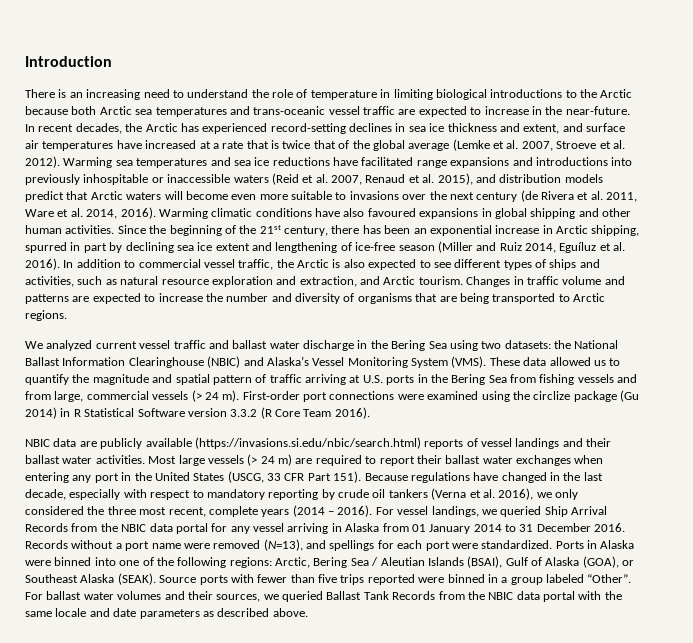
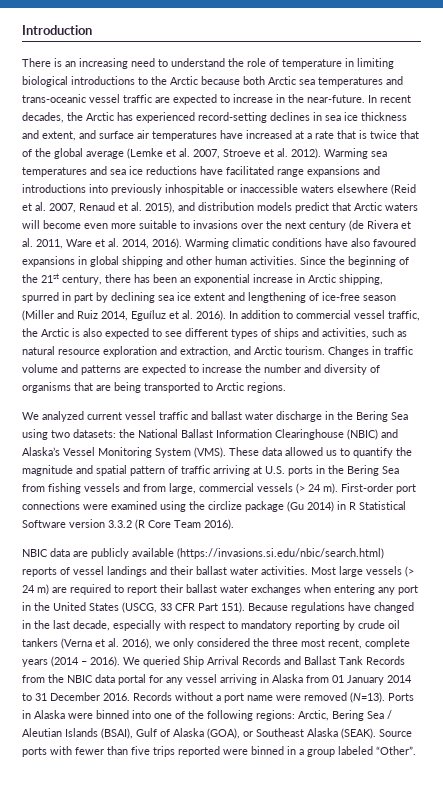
- Warming sea temperatures and sea ice reductions have facilitated range expansions and introductions into previously inhospitable or inaccessible waters (Reid et al. 2007, Renaud et al. 2015), and distribution models predict that Arctic waters will become even more suitable to invasions over the next century (de Rivera et al. 2011, Ware et al. 2014, 2016).
+ Warming sea temperatures and sea ice reductions have facilitated range expansions and introductions into previously inhospitable or inaccessible waters elsewhere (Reid et al. 2007, Renaud et al. 2015), and distribution models predict that Arctic waters will become even more suitable to invasions over the next century (de Rivera et al. 2011, Ware et al. 2014, 2016).
- For vessel landings, we queried Ship Arrival Records from the NBIC data portal for any vessel arriving in Alaska from 01 January 2014 to 31 December 2016.
+ We queried Ship Arrival Records and Ballast Tank Records from the NBIC data portal for any vessel arriving in Alaska from 01 January 2014 to 31 December 2016.
- Records without a port name were removed (N=13), and spellings for each port were standardized.
+ Records without a port name were removed (N=13).
- For ballast water volumes and their sources, we queried Ballast Tank Records from the NBIC data portal with the same locale and date parameters as described above.

